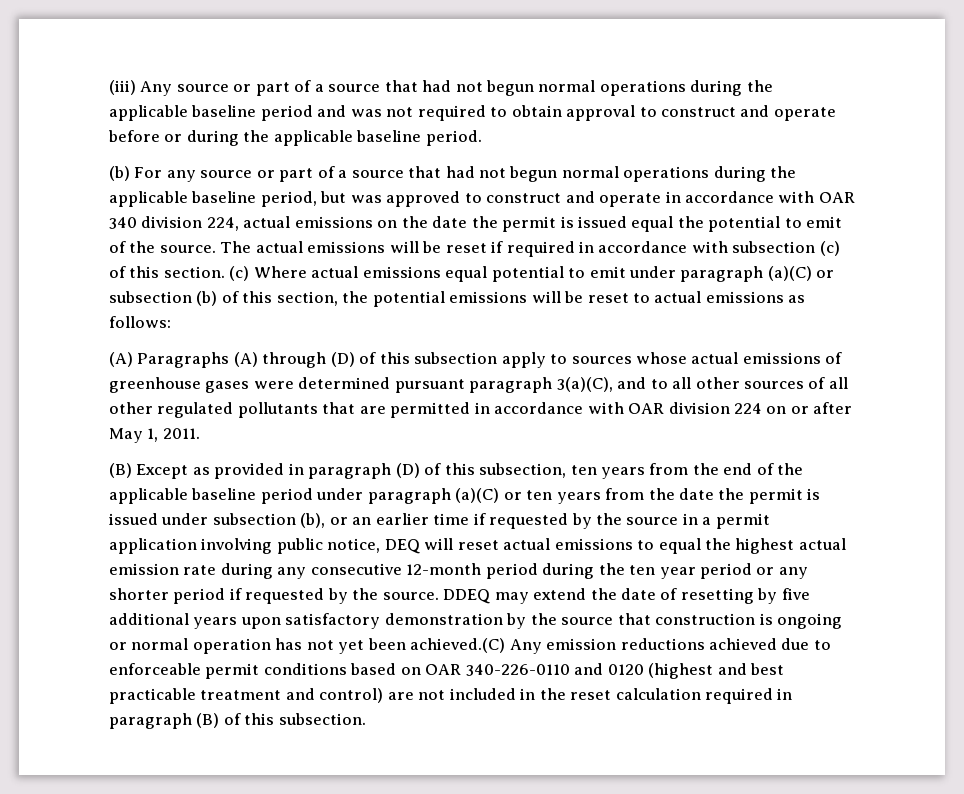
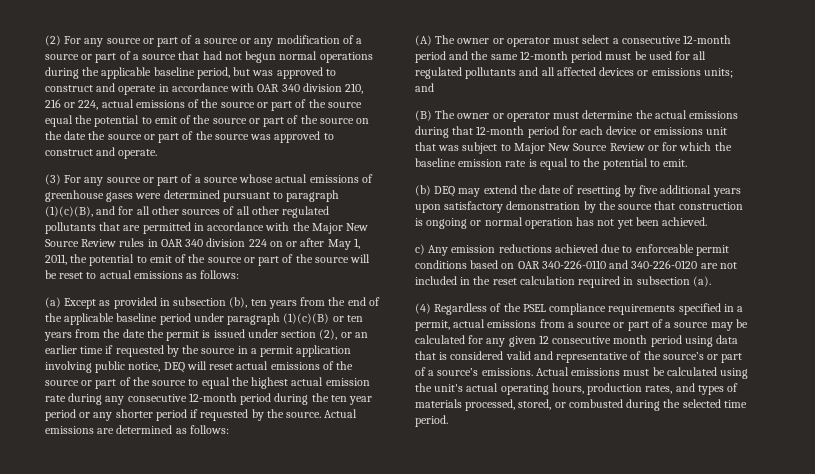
- (iii) Any source or part of a source that had not begun normal operations during the applicable baseline period and was not required to obtain approval to construct and operate before or during the applicable baseline period.
- (b) For any source or part of a source that had not begun normal operations during the applicable baseline period, but was approved to construct and operate in accordance with OAR 340 division 224, actual emissions on the date the permit is issued equal the potential to emit of the source. The actual emissions will be reset if required in accordance with subsection (c) of this section. (c) Where actual emissions equal potential to emit under paragraph (a)(C) or subsection (b) of this section, the potential emissions will be reset to actual emissions as follows:
- (A) Paragraphs (A) through (D) of this subsection apply to sources whose actual emissions of greenhouse gases were determined pursuant paragraph 3(a)(C), and to all other sources of all other regulated pollutants that are permitted in accordance with OAR division 224 on or after May 1, 2011.
- (B) Except as provided in paragraph (D) of this subsection, ten years from the end of the applicable baseline period under paragraph (a)(C) or ten years from the date the permit is issued under subsection (b), or an earlier time if requested by the source in a permit application involving public notice, DEQ will reset actual emissions to equal the highest actual emission rate during any consecutive 12-month period during the ten year period or any shorter period if requested by the source.
+ (2) For any source or part of a source or any modification of a source or part of a source that had not begun normal operations during the applicable baseline period, but was approved to construct and operate in accordance with OAR 340 division 210, 216 or 224, actual emissions of the source or part of the source equal the potential to emit of the source or part of the source on the date the source or part of the source was approved to construct and operate.
+ (3) For any source or part of a source whose actual emissions of greenhouse gases were determined pursuant to paragraph (1)(c)(B), and for all other sources of all other regulated pollutants that are permitted in accordance with the Major New Source Review rules in OAR 340 division 224 on or after May 1, 2011, the potential to emit of the source or part of the source will be reset to actual emissions as follows:
+ (a) Except as provided in subsection (b), ten years from the end of the applicable baseline period under paragraph (1)(c)(B) or ten years from the date the permit is issued under section (2), or an earlier time if requested by the source in a permit application involving public notice, DEQ will reset actual emissions of the source or part of the source to equal the highest actual emission rate during any consecutive 12-month period during the ten year period or any shorter period if requested by the source.
- DDEQ may extend the date of resetting by five additional years upon satisfactory demonstration by the source that construction is ongoing or normal operation has not yet been achieved.(C) Any emission reductions achieved due to enforceable permit conditions based on OAR 340-226-0110 and 0120 (highest and best practicable treatment and control) are not included in the reset calculation required in paragraph (B) of this subsection.
+ Actual emissions are determined as follows:
+ (A) The owner or operator must select a consecutive 12-month period and the same 12-month period must be used for all regulated pollutants and all affected devices or emissions units; and
+ (B) The owner or operator must determine the actual emissions during that 12-month period for each device or emissions unit that was subject to Major New Source Review or for which the baseline emission rate is equal to the potential to emit.
+ (b) DEQ may extend the date of resetting by five additional years upon satisfactory demonstration by the source that construction is ongoing or normal operation has not yet been achieved.
+ c) Any emission reductions achieved due to enforceable permit conditions based on OAR 340-226-0110 and 340-226-0120 are not included in the reset calculation required in subsection (a).
+ (4) Regardless of the PSEL compliance requirements specified in a permit, actual emissions from a source or part of a source may be calculated for any given 12 consecutive month period using data that is considered valid and representative of the source’s or part of a source’s emissions. Actual emissions must be calculated using the unit's actual operating hours, production rates, and types of materials processed, stored, or combusted during the selected time period.

